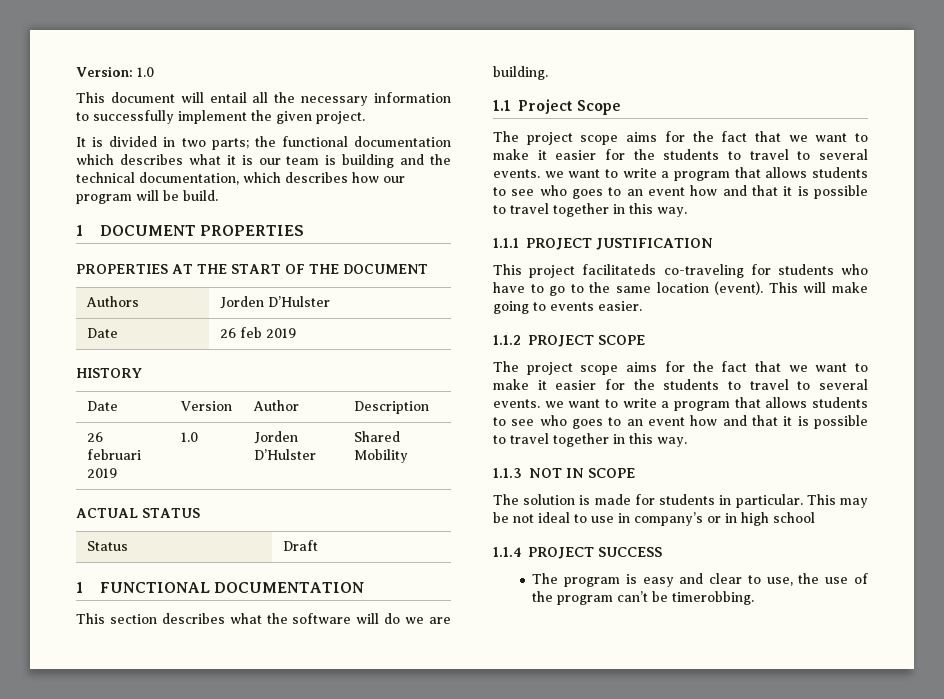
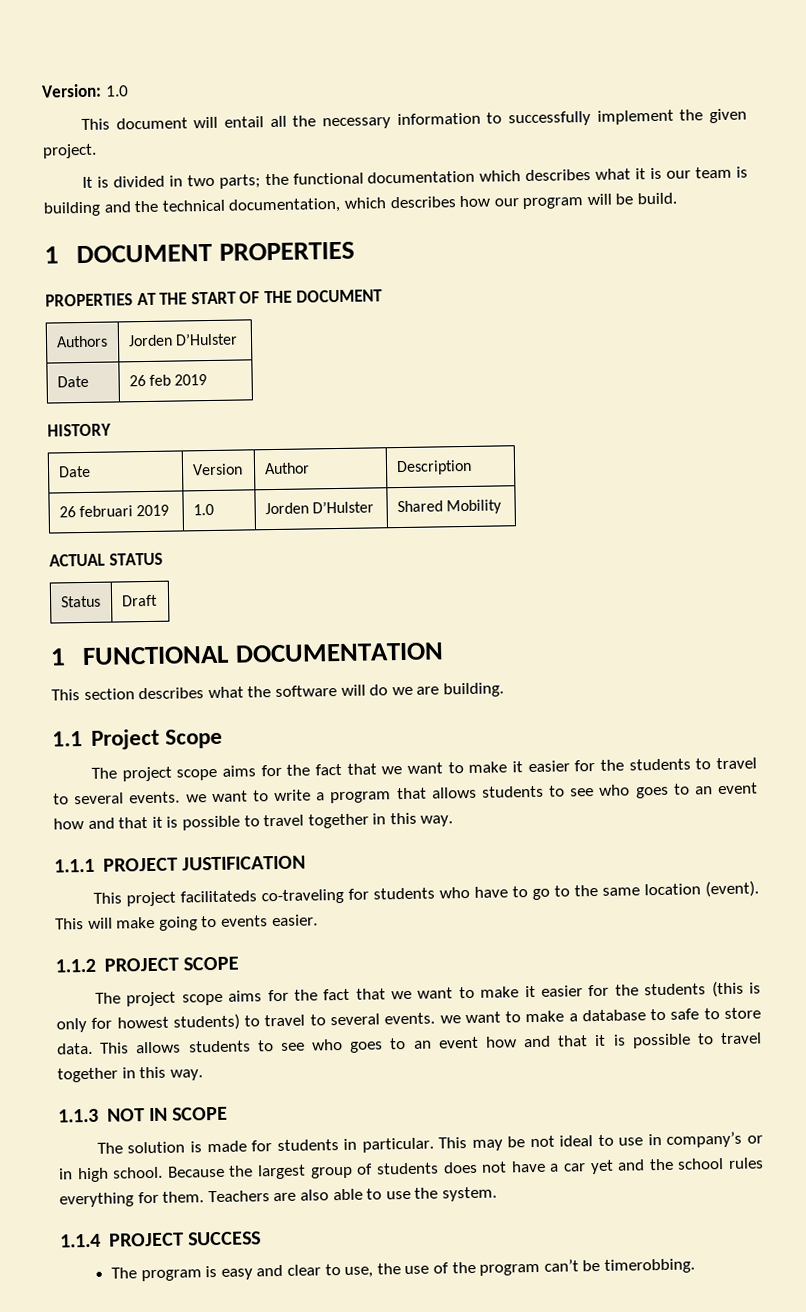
  1.1.2 PROJECT SCOPE
- The project scope aims for the fact that we want to make it easier for the students to travel to several events. we want to write a program that allows students to see who goes to an event how and that it is possible to travel together in this way.
+ The project scope aims for the fact that we want to make it easier for the students (this is only for howest students) to travel to several events. we want to make a database to safe to store data. This allows students to see who goes to an event how and that it is possible to travel together in this way.
- This may be not ideal to use in company’s or in high school
+ This may be not ideal to use in company’s or in high school. Because the largest group of students does not have a car yet and the school rules everything for them. Teachers are also able to use the system.

